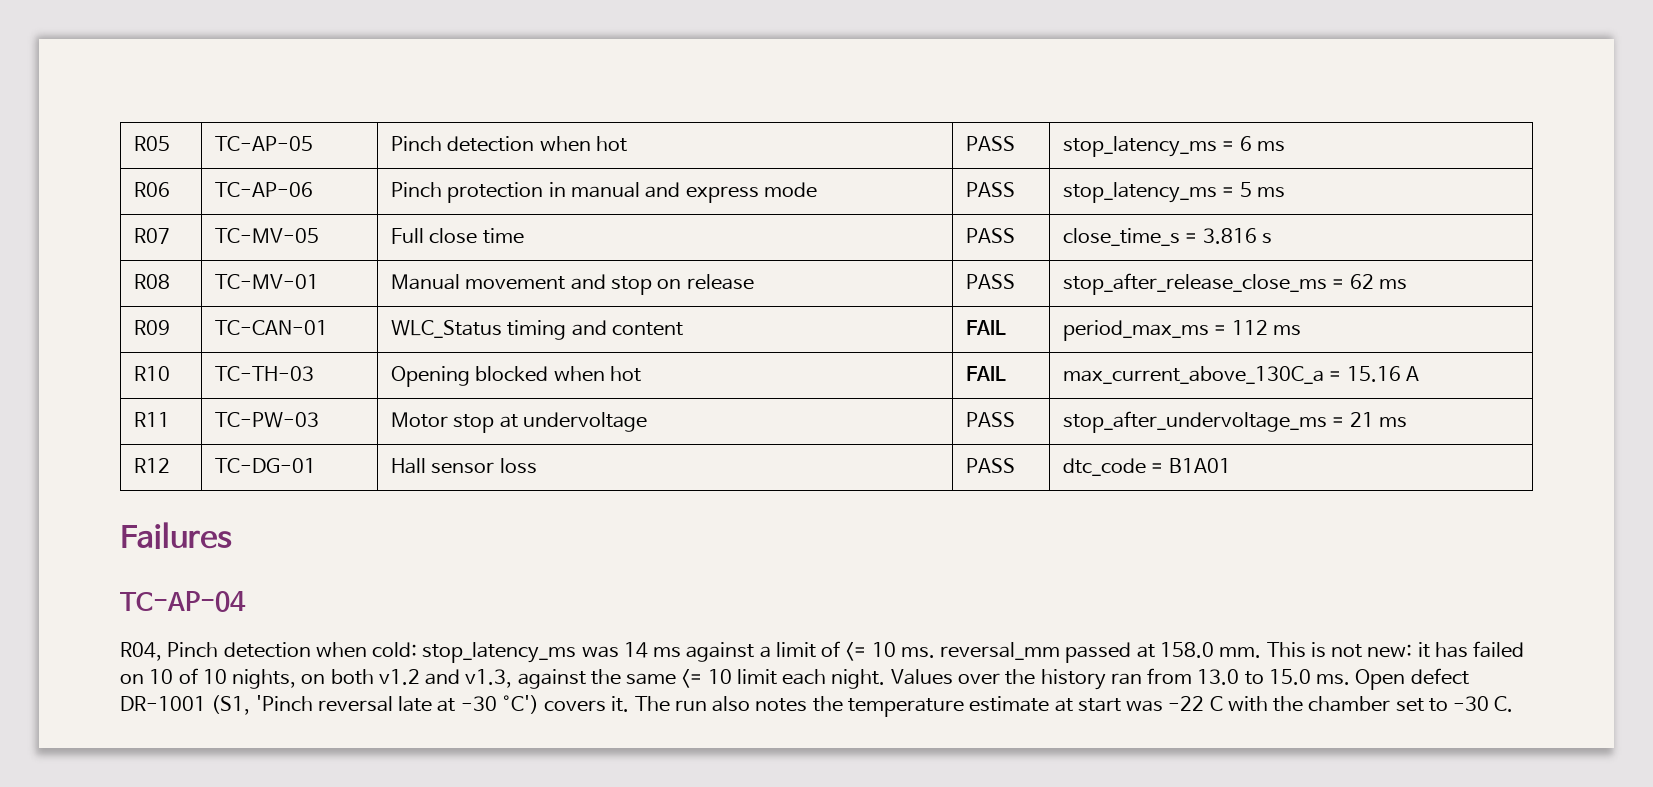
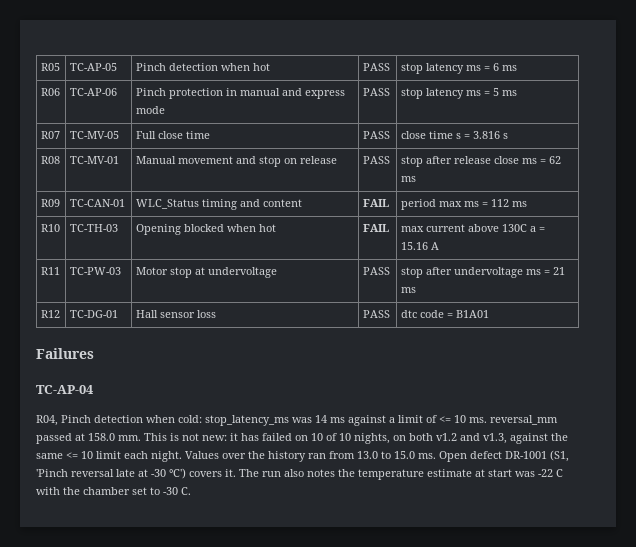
- R05 | TC-AP-05 | Pinch detection when hot | PASS | stop_latency_ms = 6 ms
+ R05 | TC-AP-05 | Pinch detection when hot | PASS | stop latency ms = 6 ms
- R06 | TC-AP-06 | Pinch protection in manual and express mode | PASS | stop_latency_ms = 5 ms
+ R06 | TC-AP-06 | Pinch protection in manual and express mode | PASS | stop latency ms = 5 ms
- R07 | TC-MV-05 | Full close time | PASS | close_time_s = 3.816 s
+ R07 | TC-MV-05 | Full close time | PASS | close time s = 3.816 s
- R08 | TC-MV-01 | Manual movement and stop on release | PASS | stop_after_release_close_ms = 62 ms
+ R08 | TC-MV-01 | Manual movement and stop on release | PASS | stop after release close ms = 62 ms
- R09 | TC-CAN-01 | WLC_Status timing and content | FAIL | period_max_ms = 112 ms
+ R09 | TC-CAN-01 | WLC_Status timing and content | FAIL | period max ms = 112 ms
- R10 | TC-TH-03 | Opening blocked when hot | FAIL | max_current_above_130C_a = 15.16 A
+ R10 | TC-TH-03 | Opening blocked when hot | FAIL | max current above 130C a = 15.16 A
- R11 | TC-PW-03 | Motor stop at undervoltage | PASS | stop_after_undervoltage_ms = 21 ms
+ R11 | TC-PW-03 | Motor stop at undervoltage | PASS | stop after undervoltage ms = 21 ms
- R12 | TC-DG-01 | Hall sensor loss | PASS | dtc_code = B1A01
+ R12 | TC-DG-01 | Hall sensor loss | PASS | dtc code = B1A01

